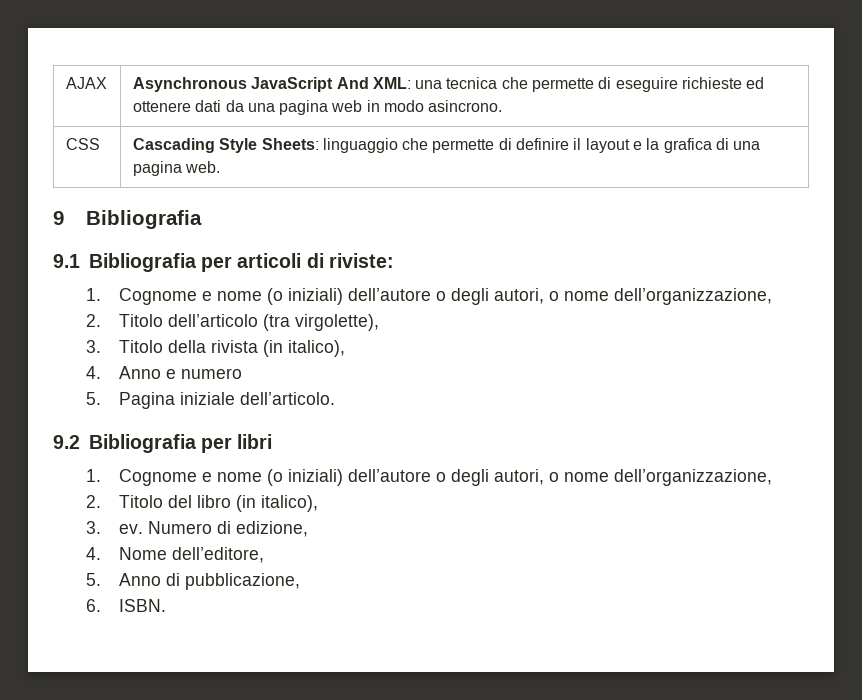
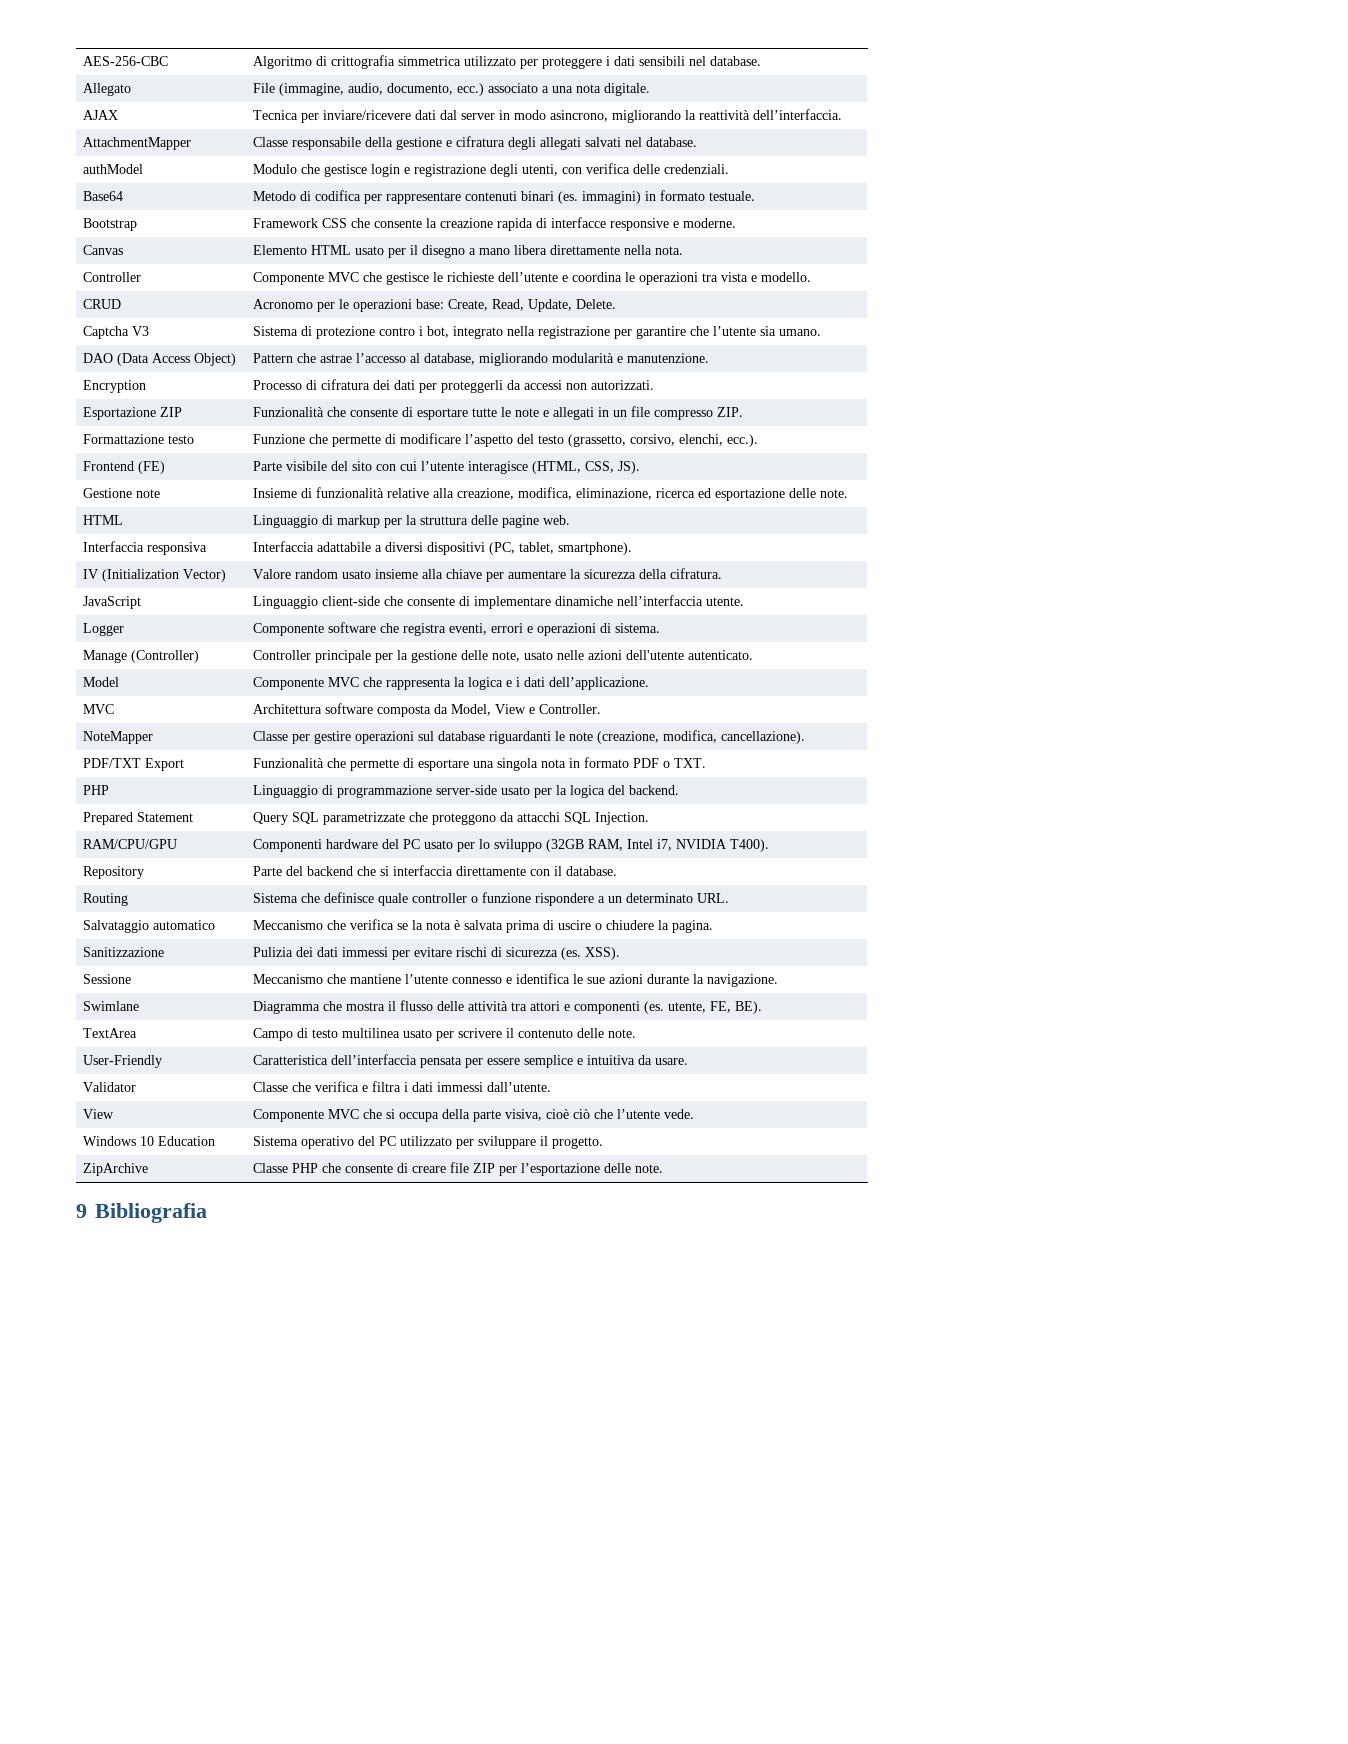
- AJAX | Asynchronous JavaScript And XML: una tecnica che permette di eseguire richieste ed ottenere dati da una pagina web in modo asincrono.
- CSS | Cascading Style Sheets: linguaggio che permette di definire il layout e la grafica di una pagina web.
+ AES-256-CBC | Algoritmo di crittografia simmetrica utilizzato per proteggere i dati sensibili nel database.
+ Allegato | File (immagine, audio, documento, ecc.) associato a una nota digitale.
+ AJAX | Tecnica per inviare/ricevere dati dal server in modo asincrono, migliorando la reattività dell’interfaccia.
+ AttachmentMapper | Classe responsabile della gestione e cifratura degli allegati salvati nel database.
+ authModel | Modulo che gestisce login e registrazione degli utenti, con verifica delle credenziali.
+ Base64 | Metodo di codifica per rappresentare contenuti binari (es. immagini) in formato testuale.
+ Bootstrap | Framework CSS che consente la creazione rapida di interfacce responsive e moderne.
+ Canvas | Elemento HTML usato per il disegno a mano libera direttamente nella nota.
+ Controller | Componente MVC che gestisce le richieste dell’utente e coordina le operazioni tra vista e modello.
+ CRUD | Acronomo per le operazioni base: Create, Read, Update, Delete.
+ Captcha V3 | Sistema di protezione contro i bot, integrato nella registrazione per garantire che l’utente sia umano.
+ DAO (Data Access Object) | Pattern che astrae l’accesso al database, migliorando modularità e manutenzione.
+ Encryption | Processo di cifratura dei dati per proteggerli da accessi non autorizzati.
+ Esportazione ZIP | Funzionalità che consente di esportare tutte le note e allegati in un file compresso ZIP.
+ Formattazione testo | Funzione che permette di modificare l’aspetto del testo (grassetto, corsivo, elenchi, ecc.).
+ Frontend (FE) | Parte visibile del sito con cui l’utente interagisce (HTML, CSS, JS).
+ Gestione note | Insieme di funzionalità relative alla creazione, modifica, eliminazione, ricerca ed esportazione delle note.
+ HTML | Linguaggio di markup per la struttura delle pagine web.
+ Interfaccia responsiva | Interfaccia adattabile a diversi dispositivi (PC, tablet, smartphone).
+ IV (Initialization Vector) | Valore random usato insieme alla chiave per aumentare la sicurezza della cifratura.
+ JavaScript | Linguaggio client-side che consente di implementare dinamiche nell’interfaccia utente.
+ Logger | Componente software che registra eventi, errori e operazioni di sistema.
+ Manage (Controller) | Controller principale per la gestione delle note, usato nelle azioni dell'utente autenticato.
+ Model | Componente MVC che rappresenta la logica e i dati dell’applicazione.
+ MVC | Architettura software composta da Model, View e Controller.
+ NoteMapper | Classe per gestire operazioni sul database riguardanti le note (creazione, modifica, cancellazione).
+ PDF/TXT Export | Funzionalità che permette di esportare una singola nota in formato PDF o TXT.
+ PHP | Linguaggio di programmazione server-side usato per la logica del backend.
+ Prepared Statement | Query SQL parametrizzate che proteggono da attacchi SQL Injection.
+ RAM/CPU/GPU | Componenti hardware del PC usato per lo sviluppo (32GB RAM, Intel i7, NVIDIA T400).
+ Repository | Parte del backend che si interfaccia direttamente con il database.
+ Routing | Sistema che definisce quale controller o funzione rispondere a un determinato URL.
+ Salvataggio automatico | Meccanismo che verifica se la nota è salvata prima di uscire o chiudere la pagina.
+ Sanitizzazione | Pulizia dei dati immessi per evitare rischi di sicurezza (es. XSS).
+ Sessione | Meccanismo che mantiene l’utente connesso e identifica le sue azioni durante la navigazione.
+ Swimlane | Diagramma che mostra il flusso delle attività tra attori e componenti (es. utente, FE, BE).
+ TextArea | Campo di testo multilinea usato per scrivere il contenuto delle note.
+ User-Friendly | Caratteristica dell’interfaccia pensata per essere semplice e intuitiva da usare.
+ Validator | Classe che verifica e filtra i dati immessi dall’utente.
+ View | Componente MVC che si occupa della parte visiva, cioè ciò che l’utente vede.
+ Windows 10 Education | Sistema operativo del PC utilizzato per sviluppare il progetto.
+ ZipArchive | Classe PHP che consente di creare file ZIP per l’esportazione delle note.
  9 Bibliografia
- 9.1 Bibliografia per articoli di riviste:
- 1. Cognome e nome (o iniziali) dell’autore o degli autori, o nome dell’organizzazione,
- 2. Titolo dell’articolo (tra virgolette),
- 3. Titolo della rivista (in italico),
- 4. Anno e numero
- 5. Pagina iniziale dell’articolo.
- 9.2 Bibliografia per libri
- 1. Cognome e nome (o iniziali) dell’autore o degli autori, o nome dell’organizzazione,
- 2. Titolo del libro (in italico),
- 3. ev. Numero di edizione,
- 4. Nome dell’editore,
- 5. Anno di pubblicazione,
- 6. ISBN.

